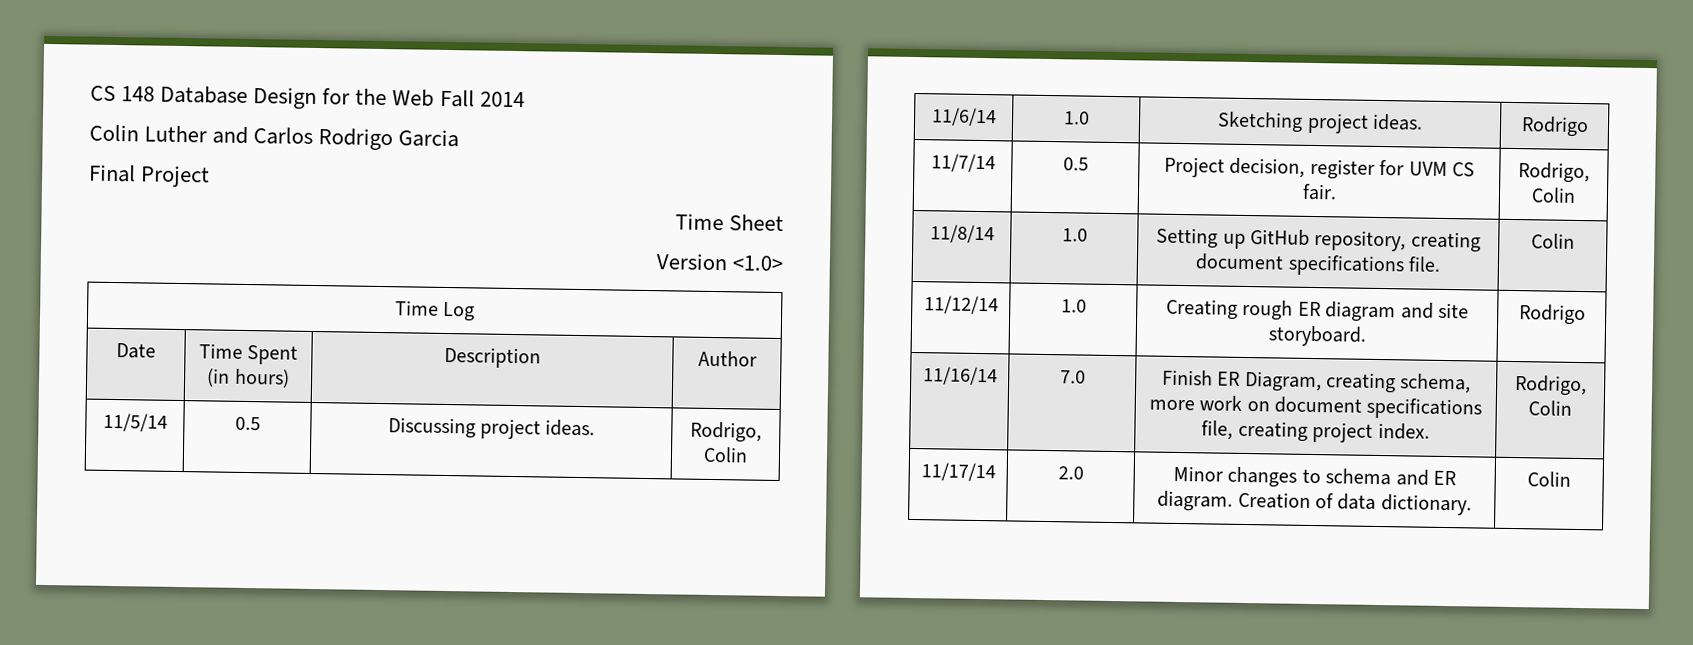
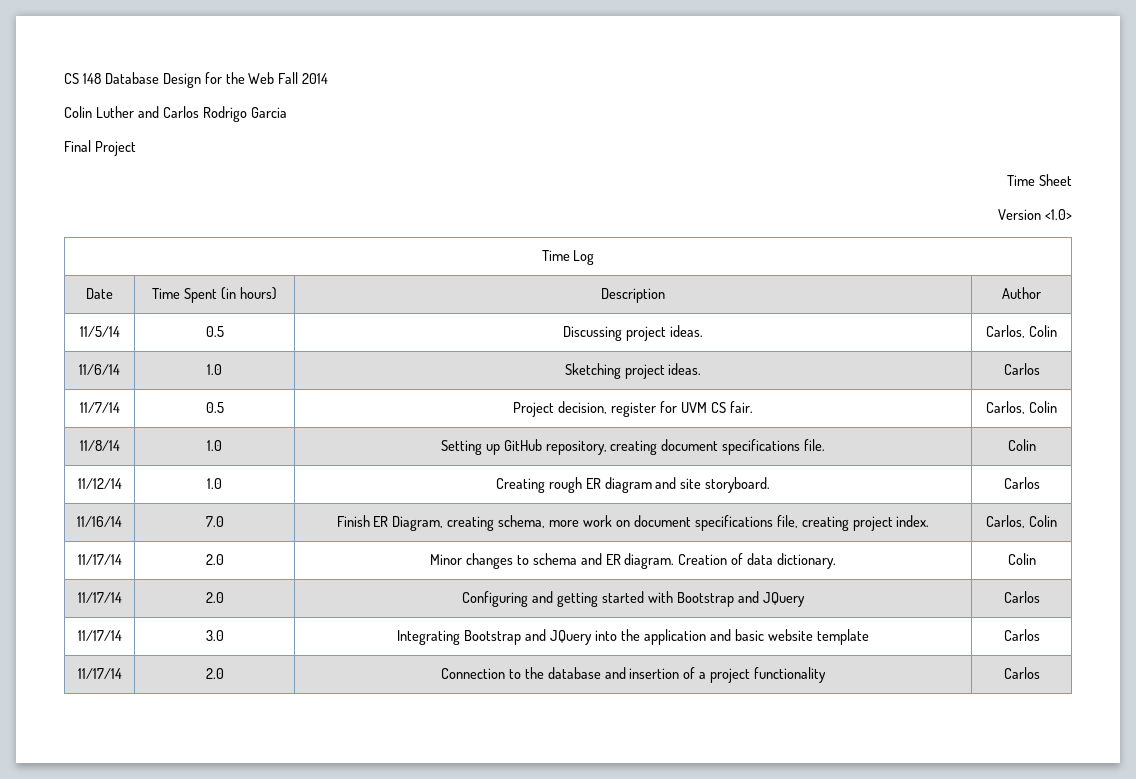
- 11/5/14 | 0.5 | Discussing project ideas. | Rodrigo, Colin
+ 11/5/14 | 0.5 | Discussing project ideas. | Carlos, Colin
- 11/6/14 | 1.0 | Sketching project ideas. | Rodrigo
+ 11/6/14 | 1.0 | Sketching project ideas. | Carlos
- 11/7/14 | 0.5 | Project decision, register for UVM CS fair. | Rodrigo, Colin
+ 11/7/14 | 0.5 | Project decision, register for UVM CS fair. | Carlos, Colin
- 11/12/14 | 1.0 | Creating rough ER diagram and site storyboard. | Rodrigo
+ 11/12/14 | 1.0 | Creating rough ER diagram and site storyboard. | Carlos
- 11/16/14 | 7.0 | Finish ER Diagram, creating schema, more work on document specifications file, creating project index. | Rodrigo, Colin
+ 11/16/14 | 7.0 | Finish ER Diagram, creating schema, more work on document specifications file, creating project index. | Carlos, Colin
+ 11/17/14 | 2.0 | Configuring and getting started with Bootstrap and JQuery | Carlos
+ 11/17/14 | 3.0 | Integrating Bootstrap and JQuery into the application and basic website template | Carlos
+ 11/17/14 | 2.0 | Connection to the database and insertion of a project functionality | Carlos

